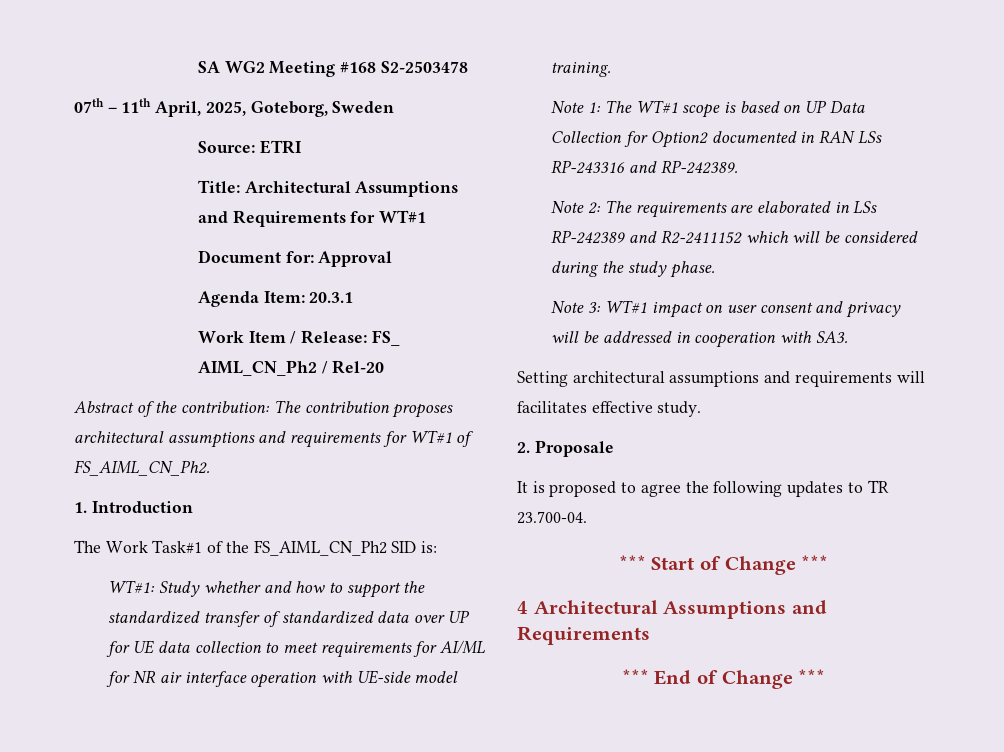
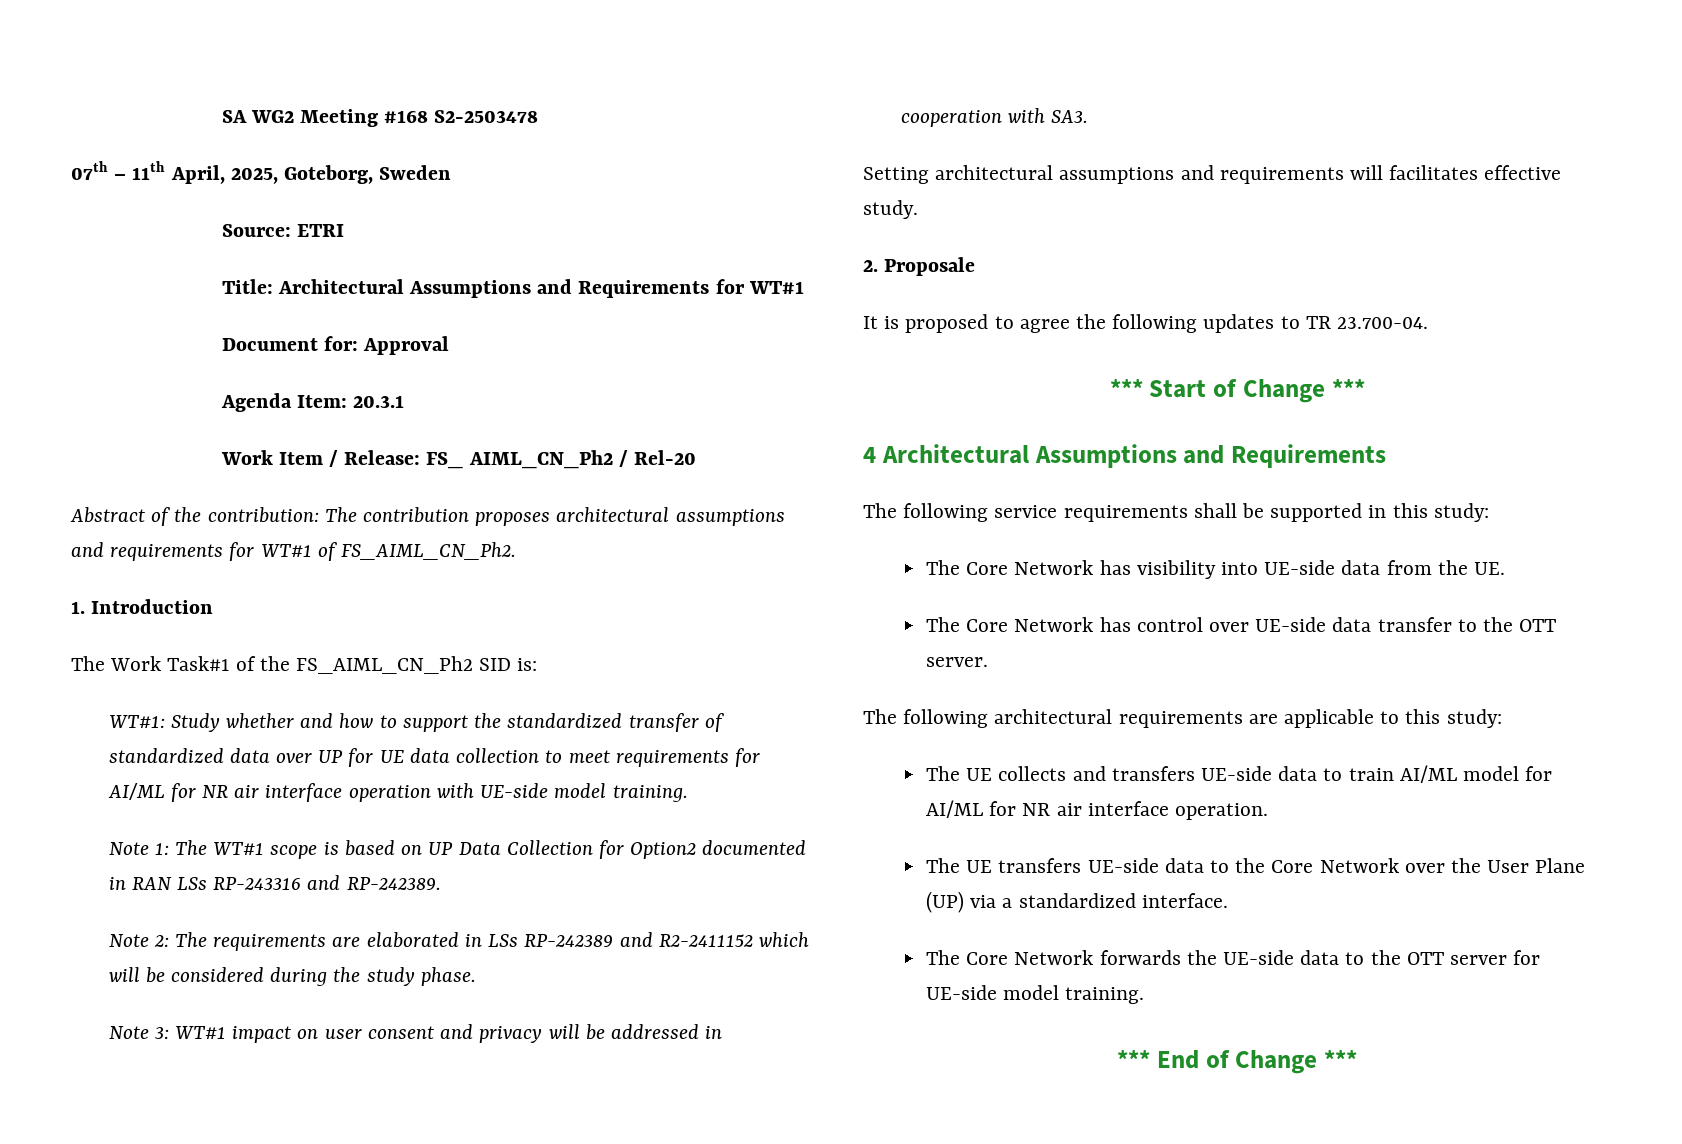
+ The following service requirements shall be supported in this study:
+ The Core Network has visibility into UE-side data from the UE.
+ The Core Network has control over UE-side data transfer to the OTT server.
+ The following architectural requirements are applicable to this study:
+ The UE collects and transfers UE-side data to train AI/ML model for AI/ML for NR air interface operation.
+ The UE transfers UE-side data to the Core Network over the User Plane (UP) via a standardized interface.
+ The Core Network forwards the UE-side data to the OTT server for UE-side model training.

